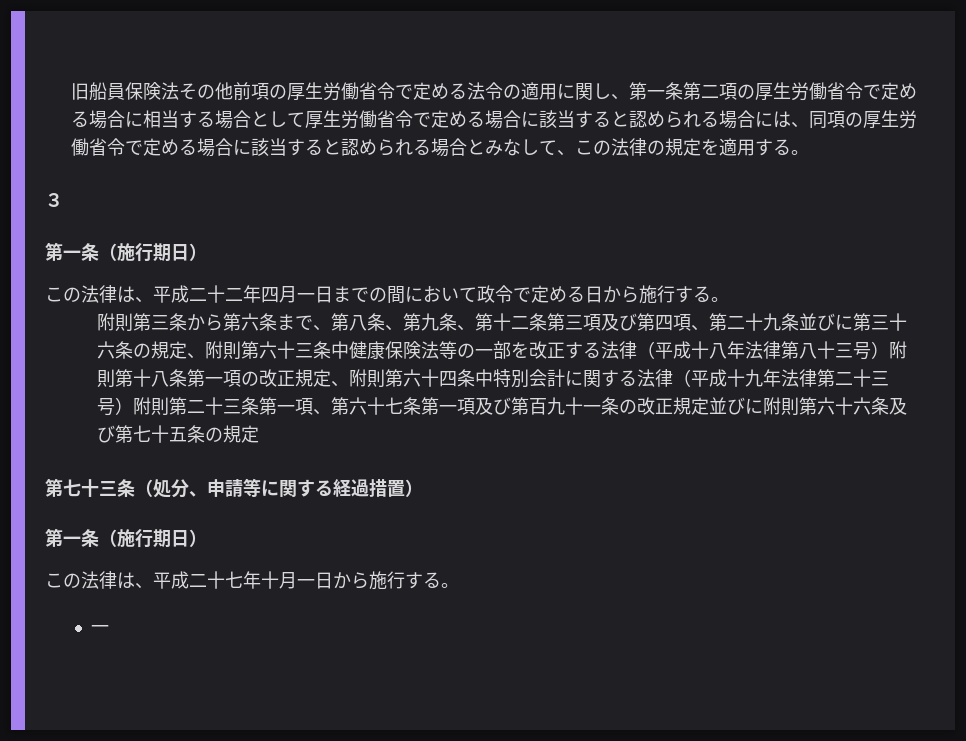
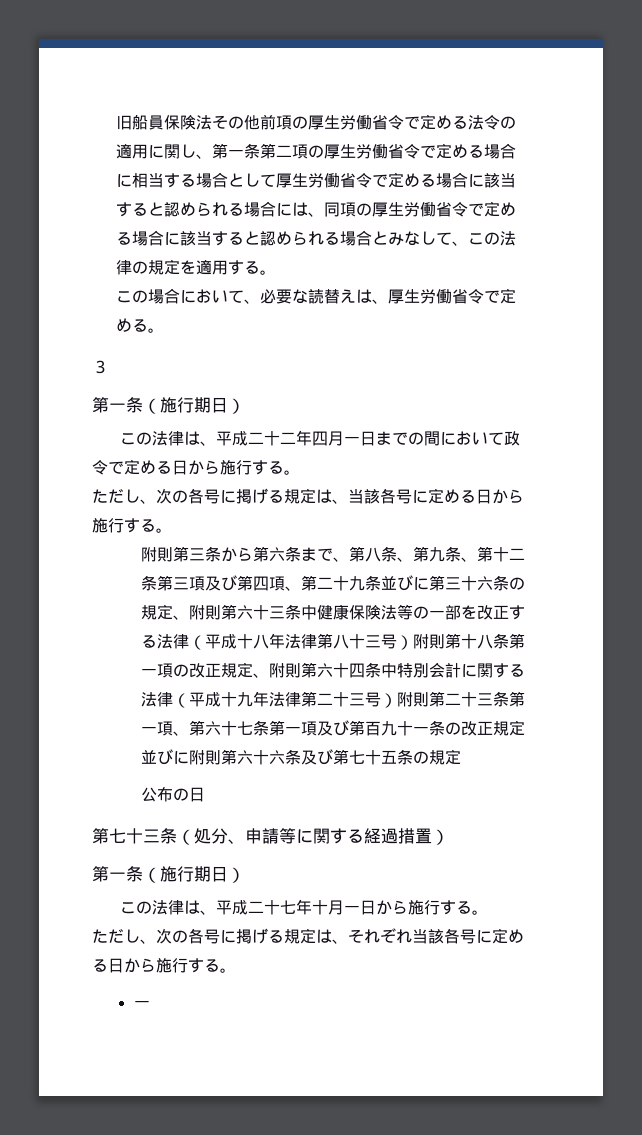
+ この場合において、必要な読替えは、厚生労働省令で定める。
+ ただし、次の各号に掲げる規定は、当該各号に定める日から施行する。
+ 公布の日
+ ただし、次の各号に掲げる規定は、それぞれ当該各号に定める日から施行する。

